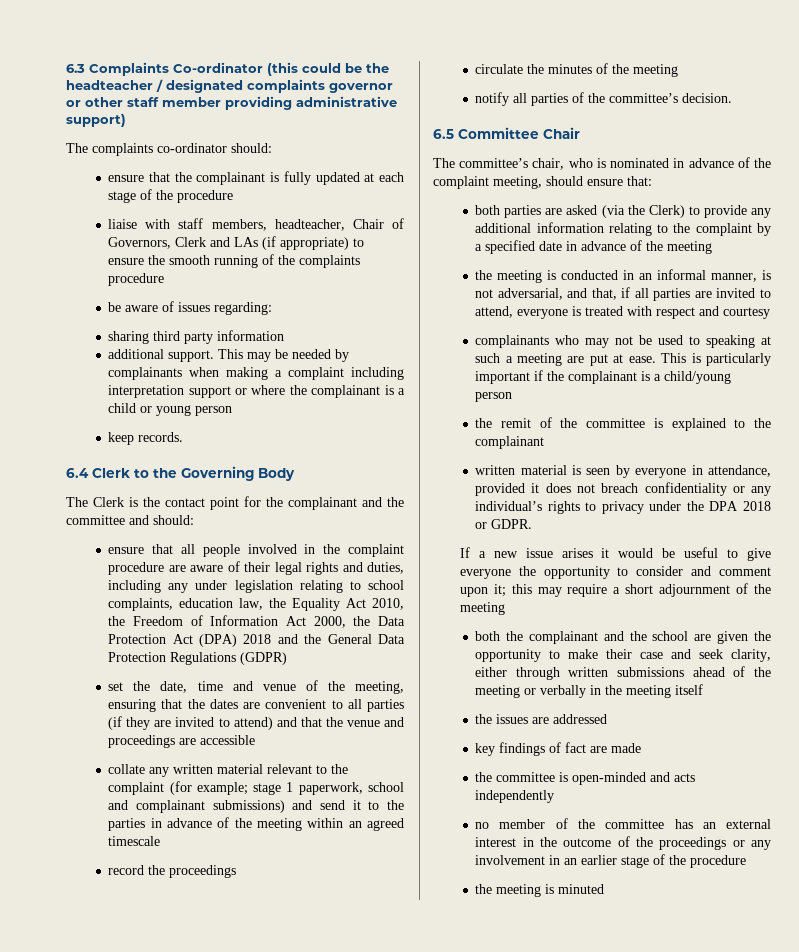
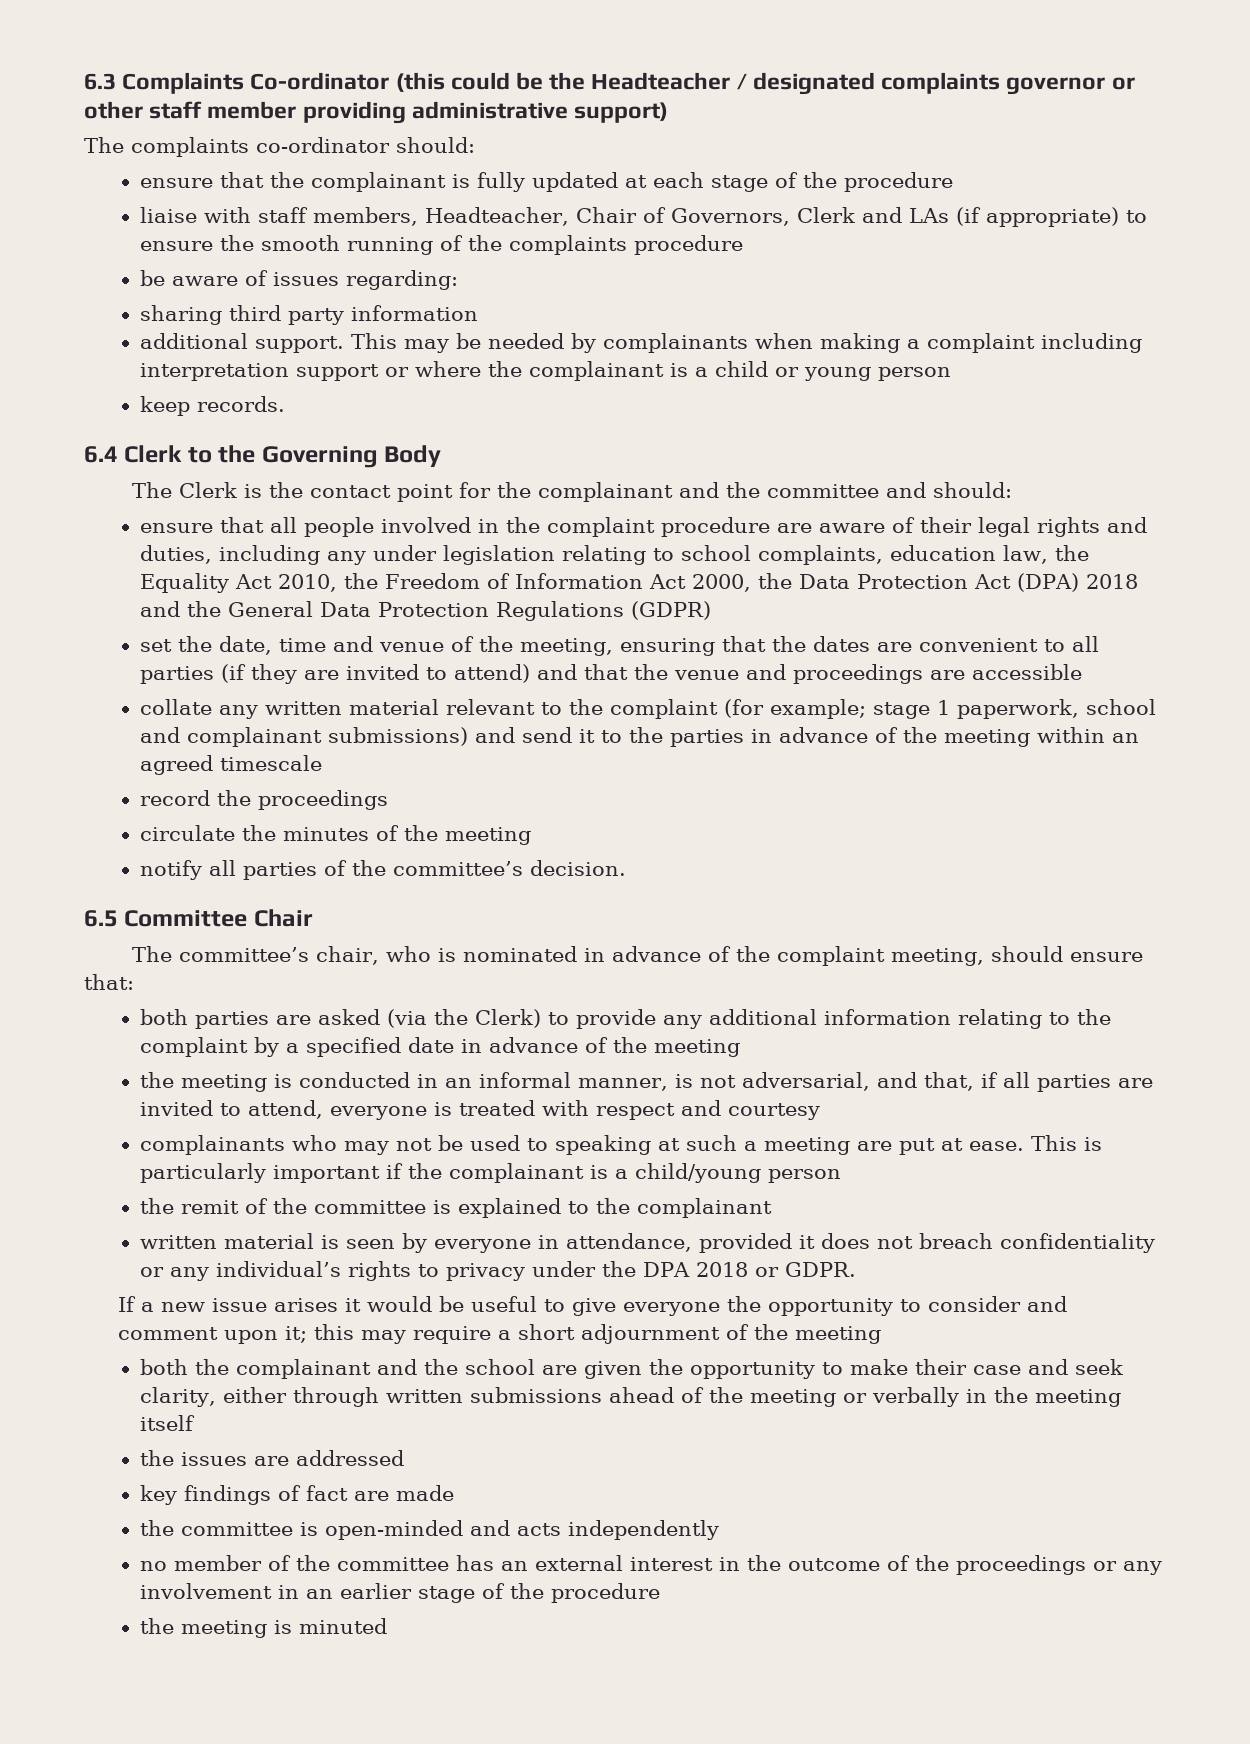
- 6.3 Complaints Co-ordinator (this could be the headteacher / designated complaints governor or other staff member providing administrative support)
+ 6.3 Complaints Co-ordinator (this could be the Headteacher / designated complaints governor or other staff member providing administrative support)
- liaise with staff members, headteacher, Chair of Governors, Clerk and LAs (if appropriate) to ensure the smooth running of the complaints procedure
+ liaise with staff members, Headteacher, Chair of Governors, Clerk and LAs (if appropriate) to ensure the smooth running of the complaints procedure

